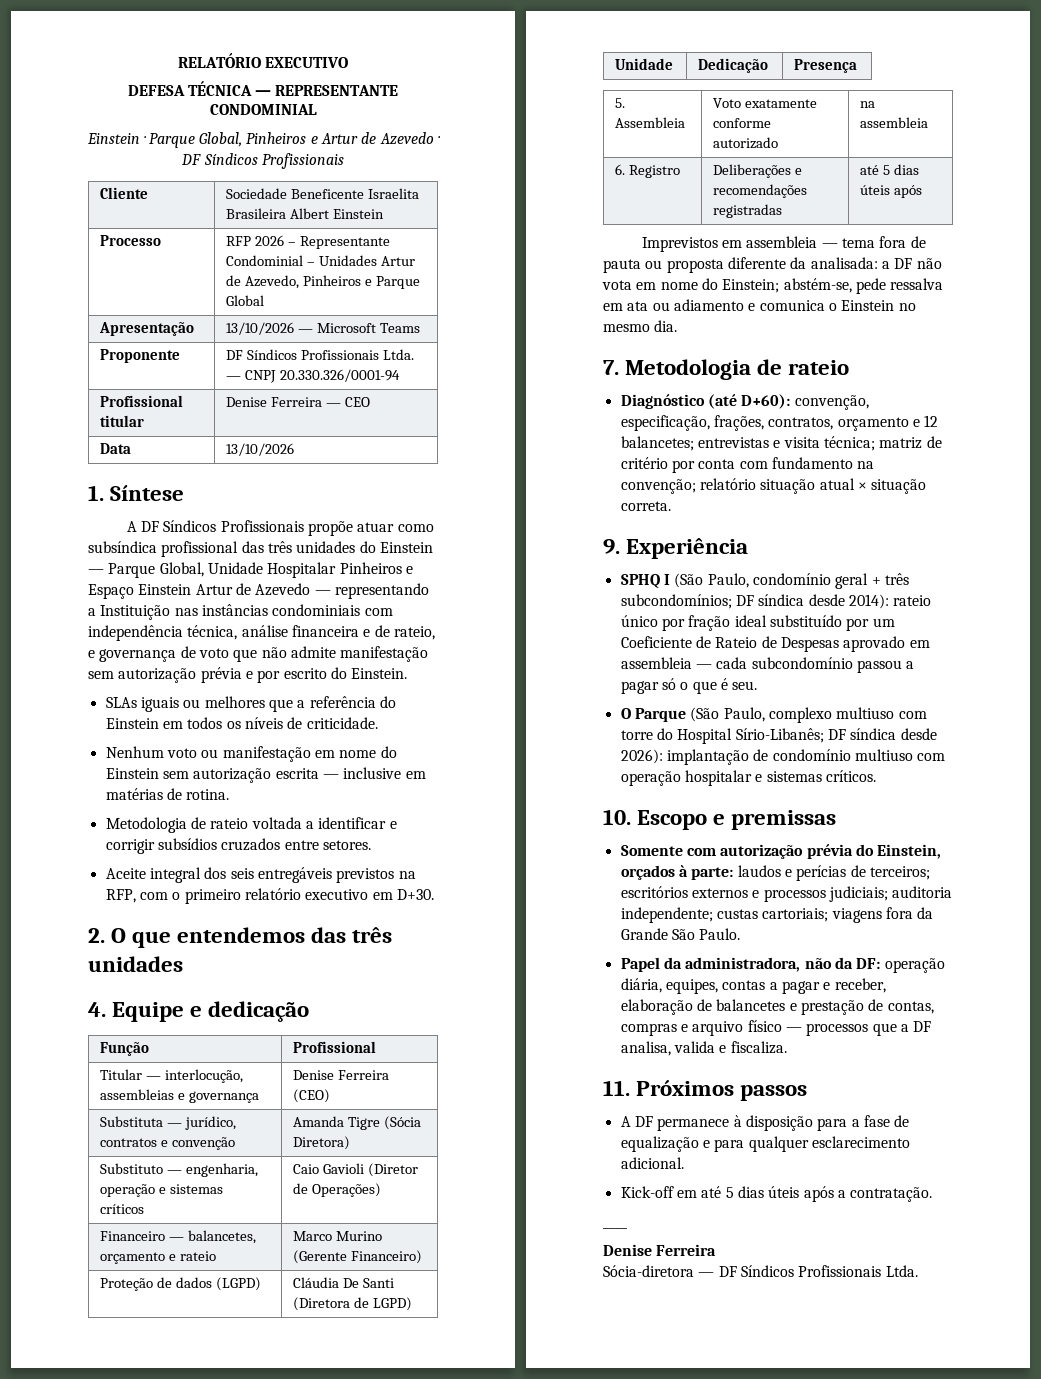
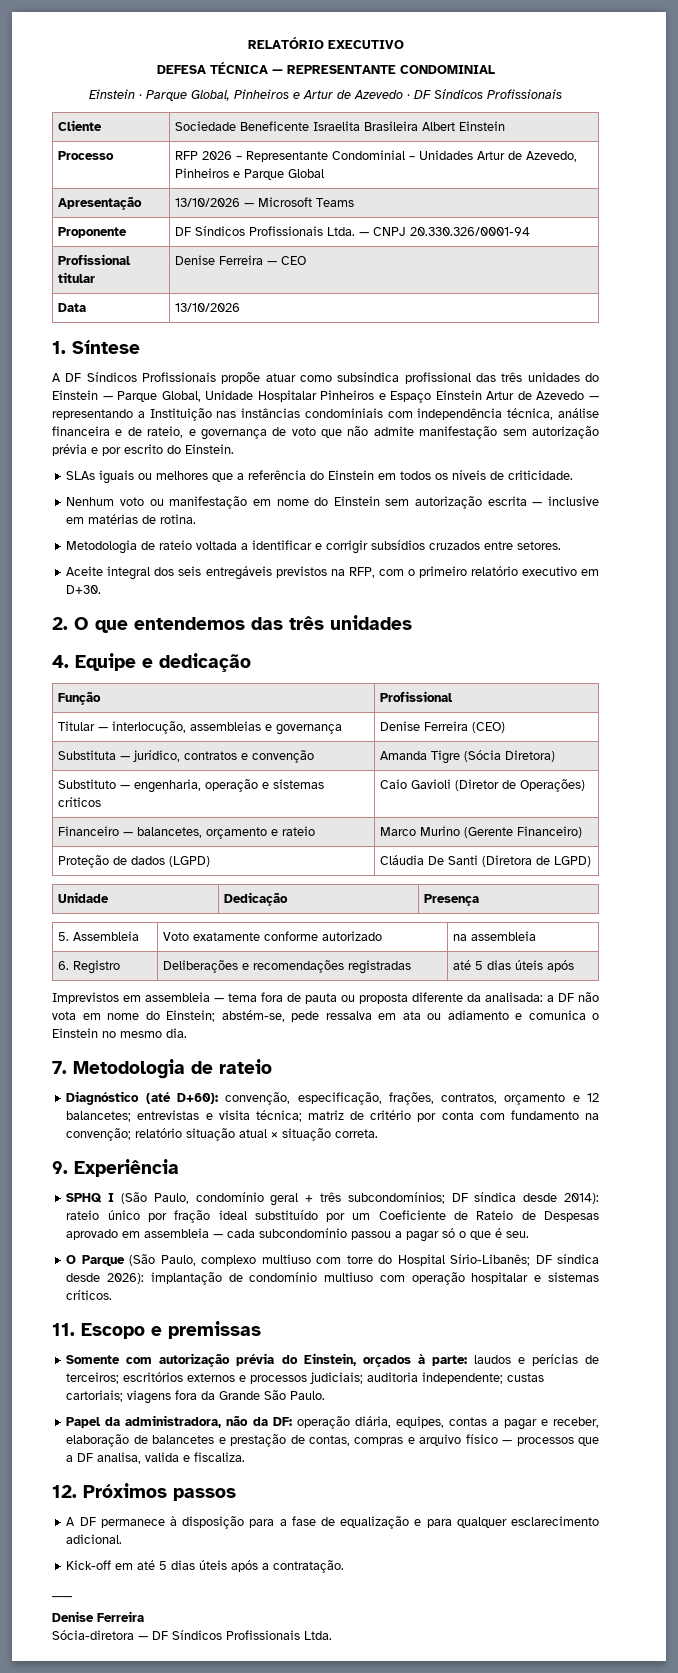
- 10. Escopo e premissas
+ 11. Escopo e premissas
- 11. Próximos passos
+ 12. Próximos passos

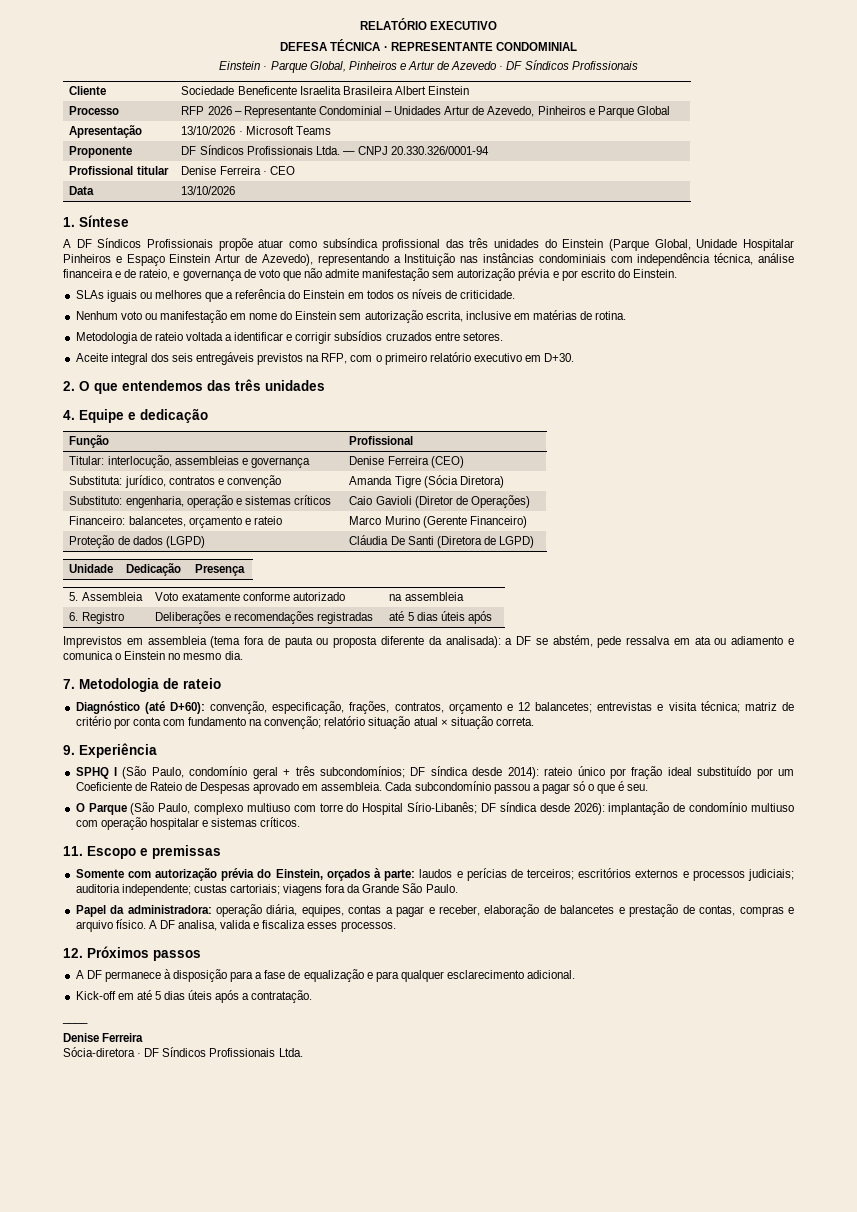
- DEFESA TÉCNICA — REPRESENTANTE CONDOMINIAL
+ DEFESA TÉCNICA · REPRESENTANTE CONDOMINIAL
- Apresentação | 13/10/2026 — Microsoft Teams
+ Apresentação | 13/10/2026 · Microsoft Teams
- Profissional titular | Denise Ferreira — CEO
+ Profissional titular | Denise Ferreira · CEO
- A DF Síndicos Profissionais propõe atuar como subsíndica profissional das três unidades do Einstein — Parque Global, Unidade Hospitalar Pinheiros e Espaço Einstein Artur de Azevedo — representando a Instituição nas instâncias condominiais com independência técnica, análise financeira e de rateio, e governança de voto que não admite manifestação sem autorização prévia e por escrito do Einstein.
+ A DF Síndicos Profissionais propõe atuar como subsíndica profissional das três unidades do Einstein (Parque Global, Unidade Hospitalar Pinheiros e Espaço Einstein Artur de Azevedo), representando a Instituição nas instâncias condominiais com independência técnica, análise financeira e de rateio, e governança de voto que não admite manifestação sem autorização prévia e por escrito do Einstein.
- Nenhum voto ou manifestação em nome do Einstein sem autorização escrita — inclusive em matérias de rotina.
+ Nenhum voto ou manifestação em nome do Einstein sem autorização escrita, inclusive em matérias de rotina.
- Titular — interlocução, assembleias e governança | Denise Ferreira (CEO)
+ Titular: interlocução, assembleias e governança | Denise Ferreira (CEO)
- Substituta — jurídico, contratos e convenção | Amanda Tigre (Sócia Diretora)
+ Substituta: jurídico, contratos e convenção | Amanda Tigre (Sócia Diretora)
- Substituto — engenharia, operação e sistemas críticos | Caio Gavioli (Diretor de Operações)
+ Substituto: engenharia, operação e sistemas críticos | Caio Gavioli (Diretor de Operações)
- Financeiro — balancetes, orçamento e rateio | Marco Murino (Gerente Financeiro)
+ Financeiro: balancetes, orçamento e rateio | Marco Murino (Gerente Financeiro)
- Imprevistos em assembleia — tema fora de pauta ou proposta diferente da analisada: a DF não vota em nome do Einstein; abstém-se, pede ressalva em ata ou adiamento e comunica o Einstein no mesmo dia.
+ Imprevistos em assembleia (tema fora de pauta ou proposta diferente da analisada): a DF se abstém, pede ressalva em ata ou adiamento e comunica o Einstein no mesmo dia.
- SPHQ I (São Paulo, condomínio geral + três subcondomínios; DF síndica desde 2014): rateio único por fração ideal substituído por um Coeficiente de Rateio de Despesas aprovado em assembleia — cada subcondomínio passou a pagar só o que é seu.
+ SPHQ I (São Paulo, condomínio geral + três subcondomínios; DF síndica desde 2014): rateio único por fração ideal substituído por um Coeficiente de Rateio de Despesas aprovado em assembleia. Cada subcondomínio passou a pagar só o que é seu.
- Papel da administradora, não da DF: operação diária, equipes, contas a pagar e receber, elaboração de balancetes e prestação de contas, compras e arquivo físico — processos que a DF analisa, valida e fiscaliza.
+ Papel da administradora: operação diária, equipes, contas a pagar e receber, elaboração de balancetes e prestação de contas, compras e arquivo físico. A DF analisa, valida e fiscaliza esses processos.
- Sócia-diretora — DF Síndicos Profissionais Ltda.
+ Sócia-diretora · DF Síndicos Profissionais Ltda.

